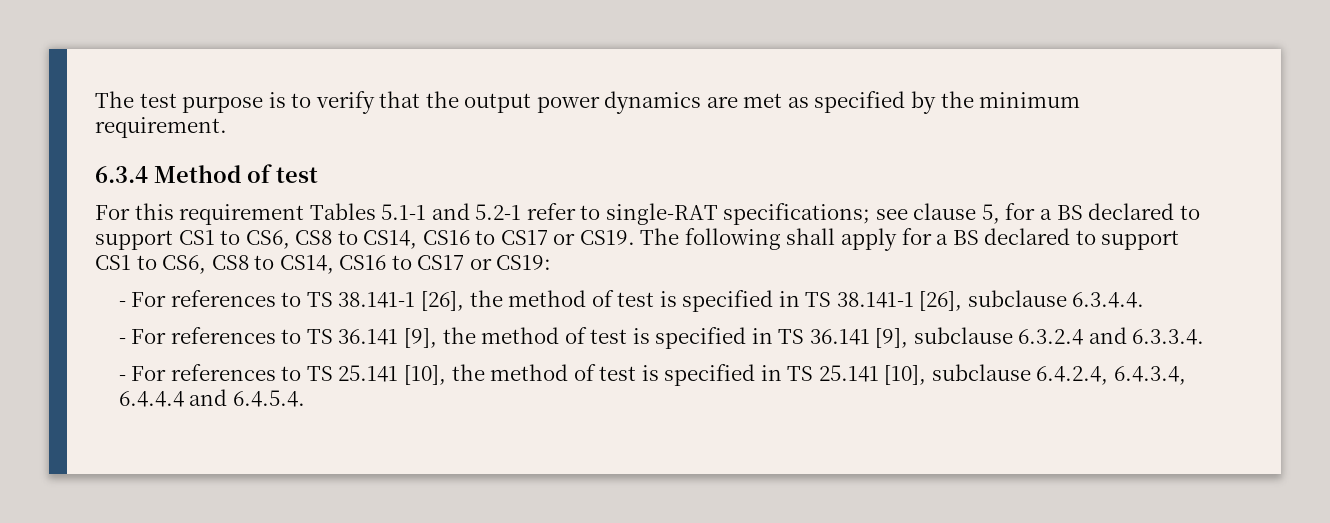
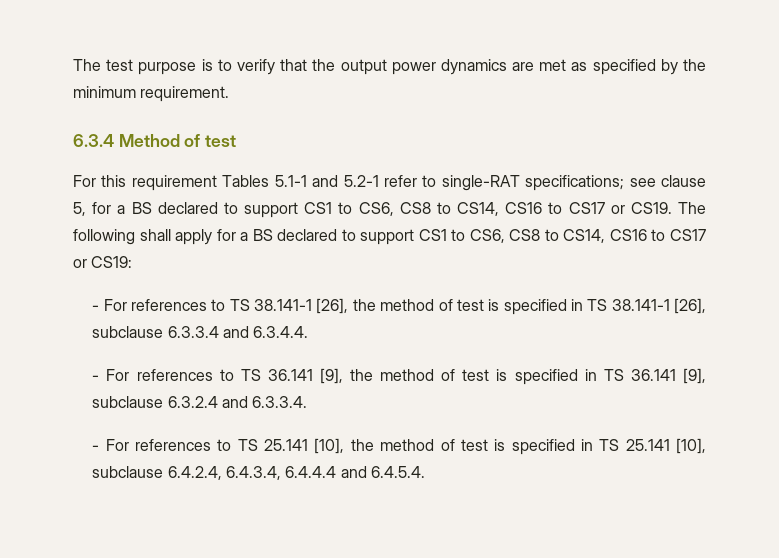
- - For references to TS 38.141-1 [26], the method of test is specified in TS 38.141-1 [26], subclause 6.3.4.4.
+ - For references to TS 38.141-1 [26], the method of test is specified in TS 38.141-1 [26], subclause 6.3.3.4 and 6.3.4.4.

